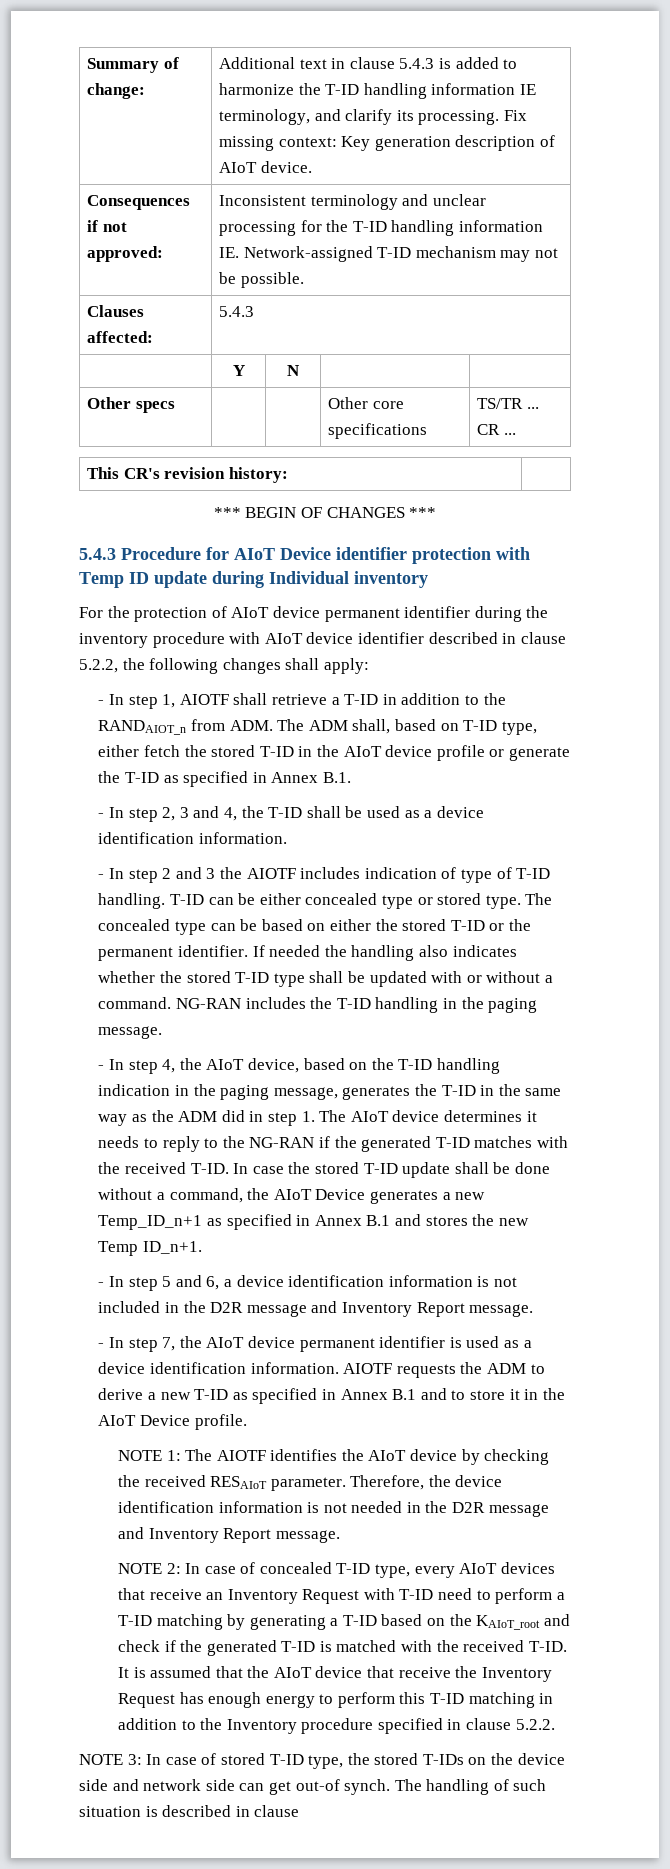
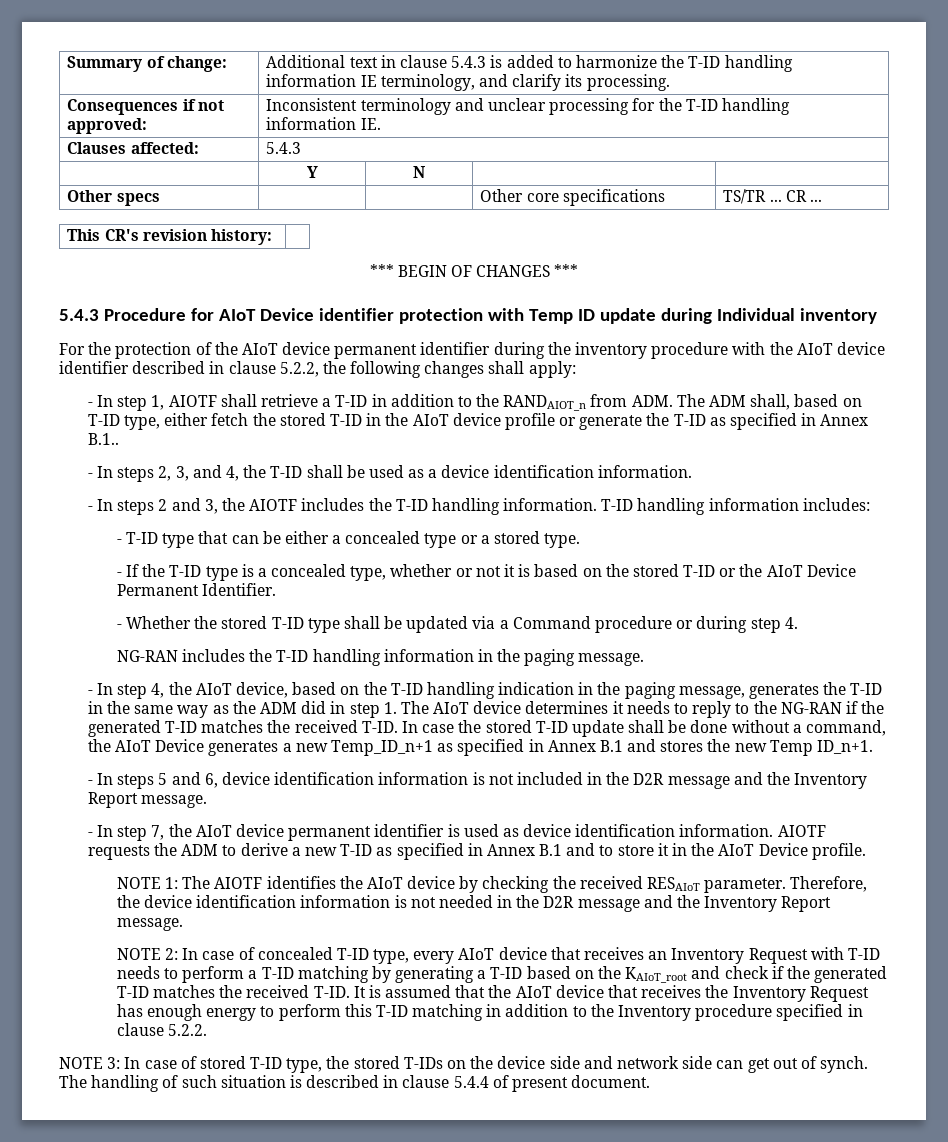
- Summary of change: | Additional text in clause 5.4.3 is added to harmonize the T-ID handling information IE terminology, and clarify its processing. Fix missing context: Key generation description of AIoT device.
+ Summary of change: | Additional text in clause 5.4.3 is added to harmonize the T-ID handling information IE terminology, and clarify its processing.
- Consequences if not approved: | Inconsistent terminology and unclear processing for the T-ID handling information IE. Network-assigned T-ID mechanism may not be possible.
+ Consequences if not approved: | Inconsistent terminology and unclear processing for the T-ID handling information IE.
- For the protection of AIoT device permanent identifier during the inventory procedure with AIoT device identifier described in clause 5.2.2, the following changes shall apply:
+ For the protection of the AIoT device permanent identifier during the inventory procedure with the AIoT device identifier described in clause 5.2.2, the following changes shall apply:
- - In step 1, AIOTF shall retrieve a T-ID in addition to the RANDAIOT_n from ADM. The ADM shall, based on T-ID type, either fetch the stored T-ID in the AIoT device profile or generate the T-ID as specified in Annex B.1.
- - In step 2, 3 and 4, the T-ID shall be used as a device identification information.
+ - In step 1, AIOTF shall retrieve a T-ID in addition to the RANDAIOT_n from ADM. The ADM shall, based on T-ID type, either fetch the stored T-ID in the AIoT device profile or generate the T-ID as specified in Annex B.1..
+ - In steps 2, 3, and 4, the T-ID shall be used as a device identification information.
- - In step 2 and 3 the AIOTF includes indication of type of T-ID handling. T-ID can be either concealed type or stored type. The concealed type can be based on either the stored T-ID or the permanent identifier. If needed the handling also indicates whether the stored T-ID type shall be updated with or without a command. NG-RAN includes the T-ID handling in the paging message.
+ - In steps 2 and 3, the AIOTF includes the T-ID handling information. T-ID handling information includes:
+ - T-ID type that can be either a concealed type or a stored type.
+ - If the T-ID type is a concealed type, whether or not it is based on the stored T-ID or the AIoT Device Permanent Identifier.
+ - Whether the stored T-ID type shall be updated via a Command procedure or during step 4.
+ NG-RAN includes the T-ID handling information in the paging message.
- - In step 4, the AIoT device, based on the T-ID handling indication in the paging message, generates the T-ID in the same way as the ADM did in step 1. The AIoT device determines it needs to reply to the NG-RAN if the generated T-ID matches with the received T-ID.
+ - In step 4, the AIoT device, based on the T-ID handling indication in the paging message, generates the T-ID in the same way as the ADM did in step 1. The AIoT device determines it needs to reply to the NG-RAN if the generated T-ID matches the received T-ID.
- - In step 5 and 6, a device identification information is not included in the D2R message and Inventory Report message.
+ - In steps 5 and 6, device identification information is not included in the D2R message and the Inventory Report message.
- - In step 7, the AIoT device permanent identifier is used as a device identification information.
+ - In step 7, the AIoT device permanent identifier is used as device identification information.
- Therefore, the device identification information is not needed in the D2R message and Inventory Report message.
+ Therefore, the device identification information is not needed in the D2R message and the Inventory Report message.
- NOTE 2: In case of concealed T-ID type, every AIoT devices that receive an Inventory Request with T-ID need to perform a T-ID matching by generating a T-ID based on the KAIoT_root and check if the generated T-ID is matched with the received T-ID.
+ NOTE 2: In case of concealed T-ID type, every AIoT device that receives an Inventory Request with T-ID needs to perform a T-ID matching by generating a T-ID based on the KAIoT_root and check if the generated T-ID matches the received T-ID.
- It is assumed that the AIoT device that receive the Inventory Request has enough energy to perform this T-ID matching in addition to the Inventory procedure specified in clause 5.2.2.
+ It is assumed that the AIoT device that receives the Inventory Request has enough energy to perform this T-ID matching in addition to the Inventory procedure specified in clause 5.2.2.
- NOTE 3: In case of stored T-ID type, the stored T-IDs on the device side and network side can get out-of synch.
+ NOTE 3: In case of stored T-ID type, the stored T-IDs on the device side and network side can get out of synch.
- The handling of such situation is described in clause
+ The handling of such situation is described in clause 5.4.4 of present document.

